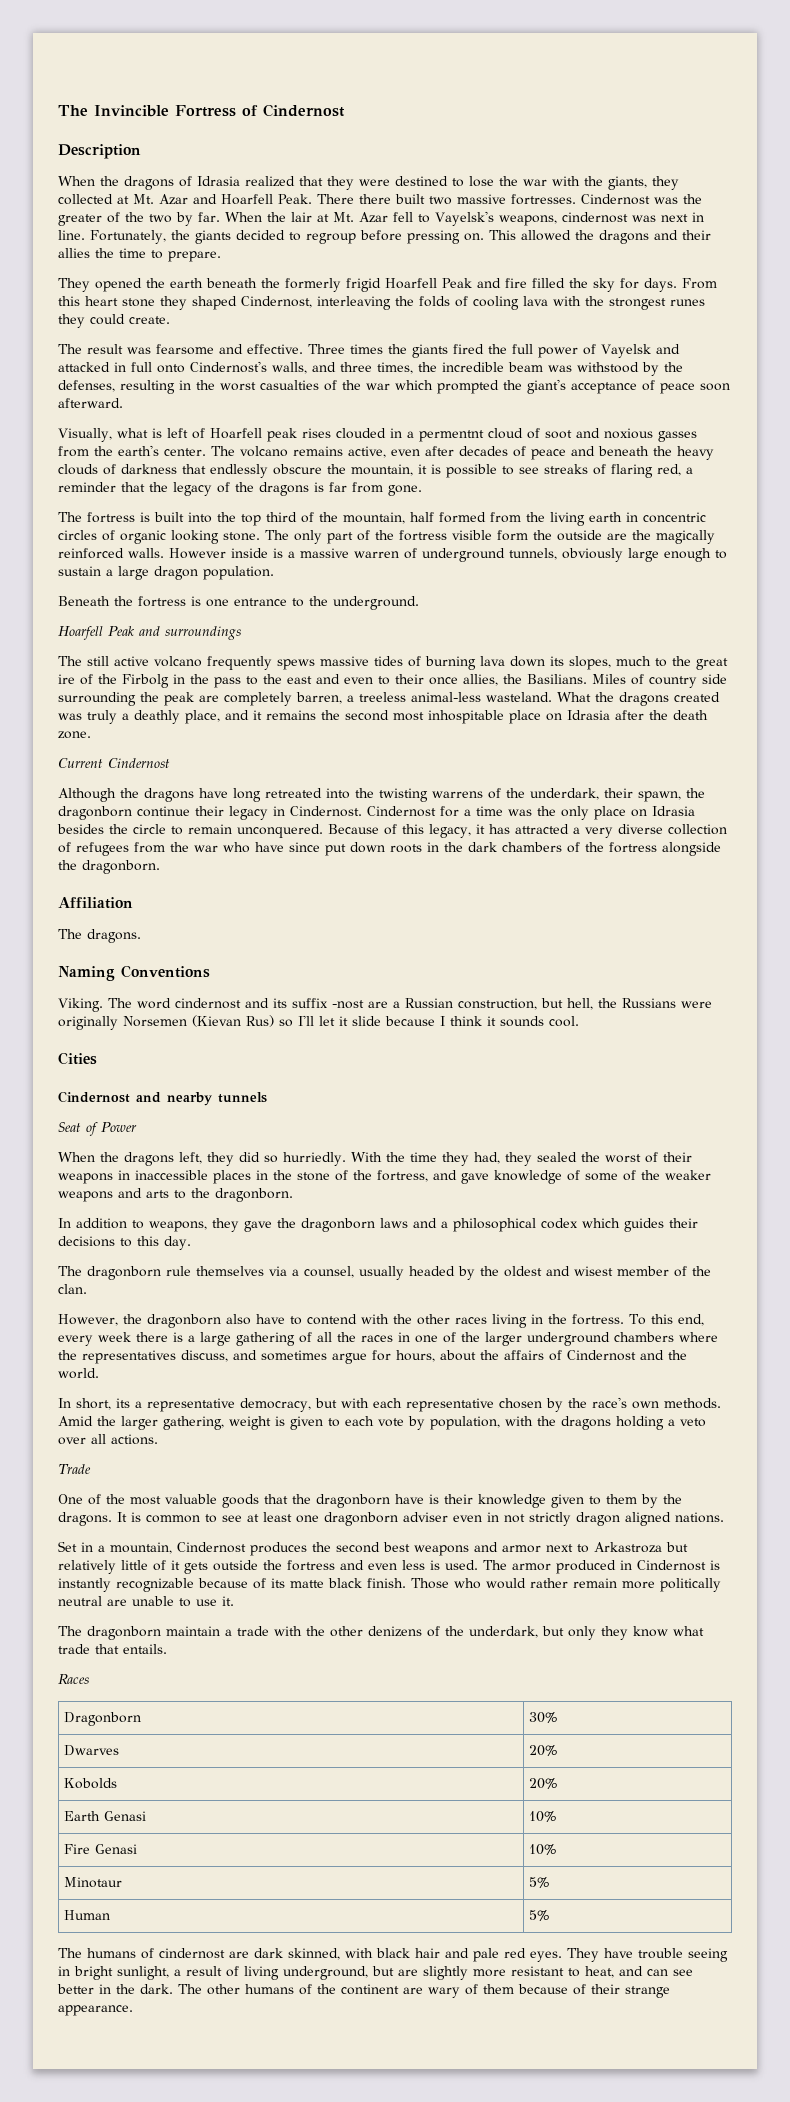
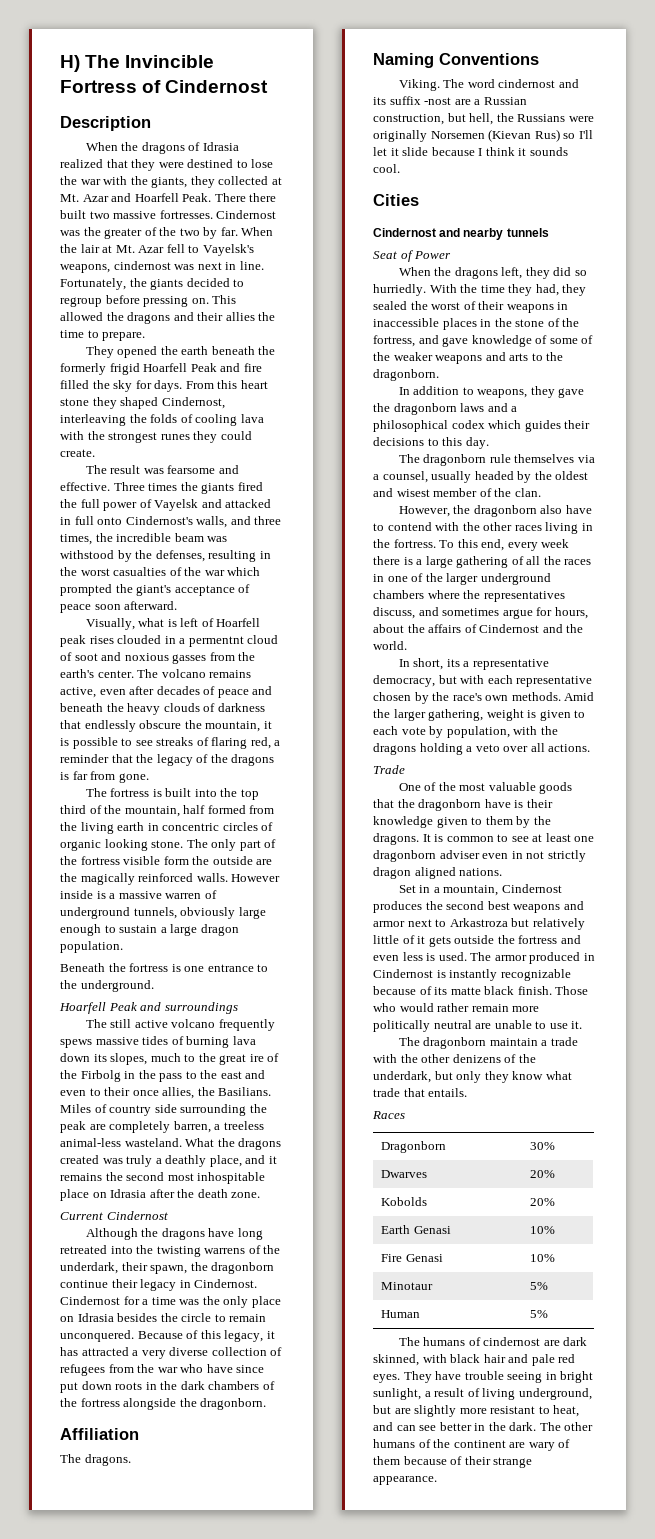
- The Invincible Fortress of Cindernost
+ H) The Invincible Fortress of Cindernost

